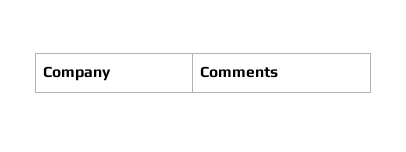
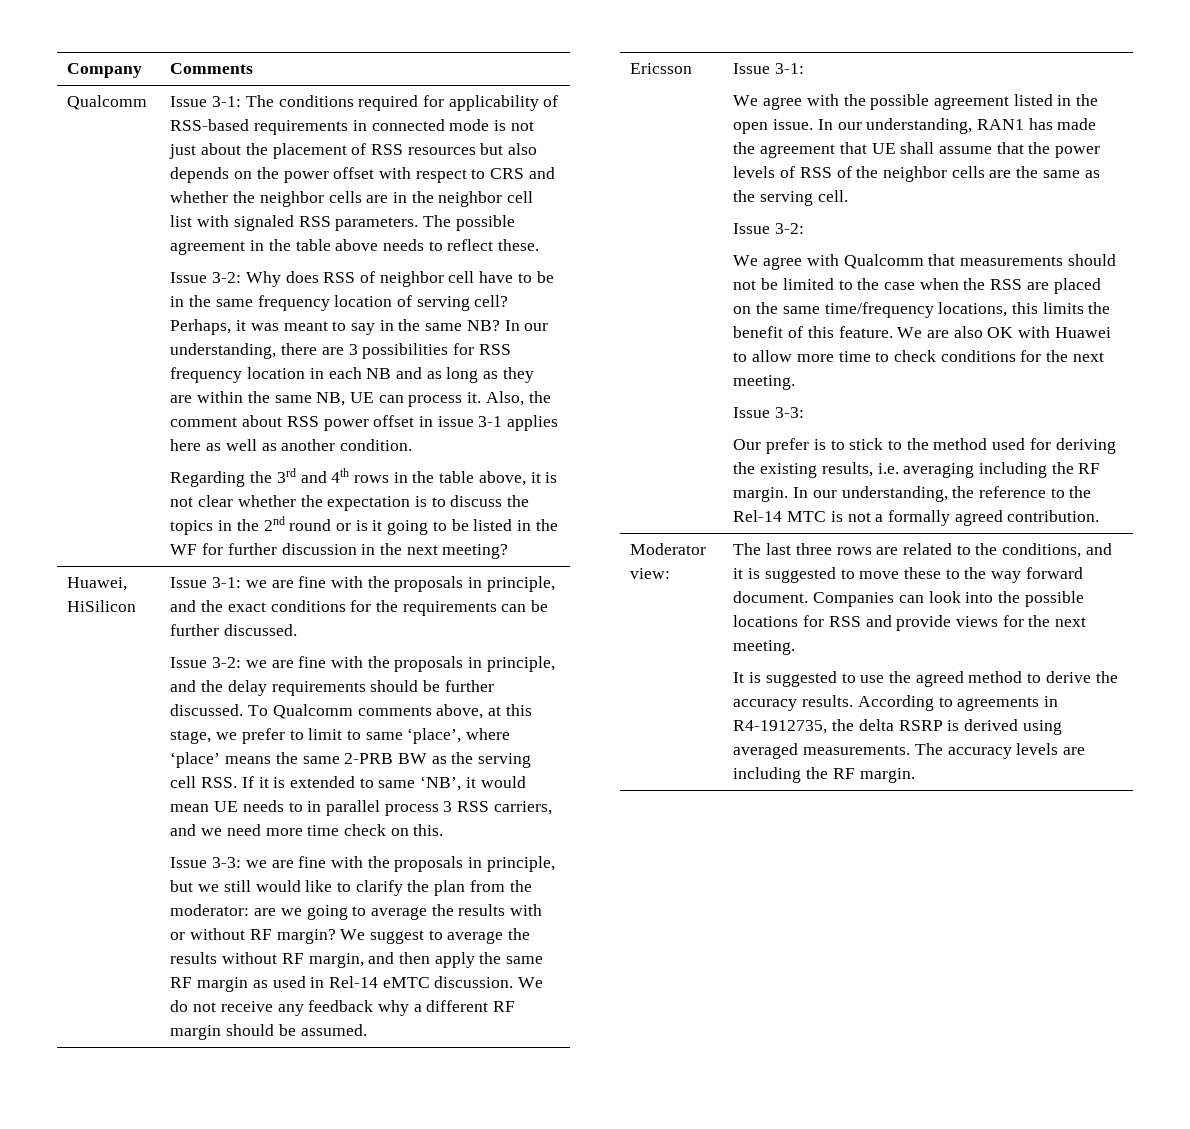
+ Qualcomm | Issue 3-1: The conditions required for applicability of RSS-based requirements in connected mode is not just about the placement of RSS resources but also depends on the power offset with respect to CRS and whether the neighbor cells are in the neighbor cell list with signaled RSS parameters. The possible agreement in the table above needs to reflect these.
+ Issue 3-2: Why does RSS of neighbor cell have to be in the same frequency location of serving cell? Perhaps, it was meant to say in the same NB? In our understanding, there are 3 possibilities for RSS frequency location in each NB and as long as they are within the same NB, UE can process it. Also, the comment about RSS power offset in issue 3-1 applies here as well as another condition.
+ Regarding the 3rd and 4th rows in the table above, it is not clear whether the expectation is to discuss the topics in the 2nd round or is it going to be listed in the WF for further discussion in the next meeting?
+ Huawei, HiSilicon | Issue 3-1: we are fine with the proposals in principle, and the exact conditions for the requirements can be further discussed.
+ Issue 3-2: we are fine with the proposals in principle, and the delay requirements should be further discussed. To Qualcomm comments above, at this stage, we prefer to limit to same ‘place’, where ‘place’ means the same 2-PRB BW as the serving cell RSS. If it is extended to same ‘NB’, it would mean UE needs to in parallel process 3 RSS carriers, and we need more time check on this.
+ Issue 3-3: we are fine with the proposals in principle, but we still would like to clarify the plan from the moderator: are we going to average the results with or without RF margin? We suggest to average the results without RF margin, and then apply the same RF margin as used in Rel-14 eMTC discussion. We do not receive any feedback why a different RF margin should be assumed.
+ Ericsson | Issue 3-1:
+ We agree with the possible agreement listed in the open issue. In our understanding, RAN1 has made the agreement that UE shall assume that the power levels of RSS of the neighbor cells are the same as the serving cell.
+ Issue 3-2:
+ We agree with Qualcomm that measurements should not be limited to the case when the RSS are placed on the same time/frequency locations, this limits the benefit of this feature. We are also OK with Huawei to allow more time to check conditions for the next meeting.
+ Issue 3-3:
+ Our prefer is to stick to the method used for deriving the existing results, i.e. averaging including the RF margin. In our understanding, the reference to the Rel-14 MTC is not a formally agreed contribution.
+ Moderator view: | The last three rows are related to the conditions, and it is suggested to move these to the way forward document. Companies can look into the possible locations for RSS and provide views for the next meeting.
+ It is suggested to use the agreed method to derive the accuracy results. According to agreements in R4-1912735, the delta RSRP is derived using averaged measurements. The accuracy levels are including the RF margin.

